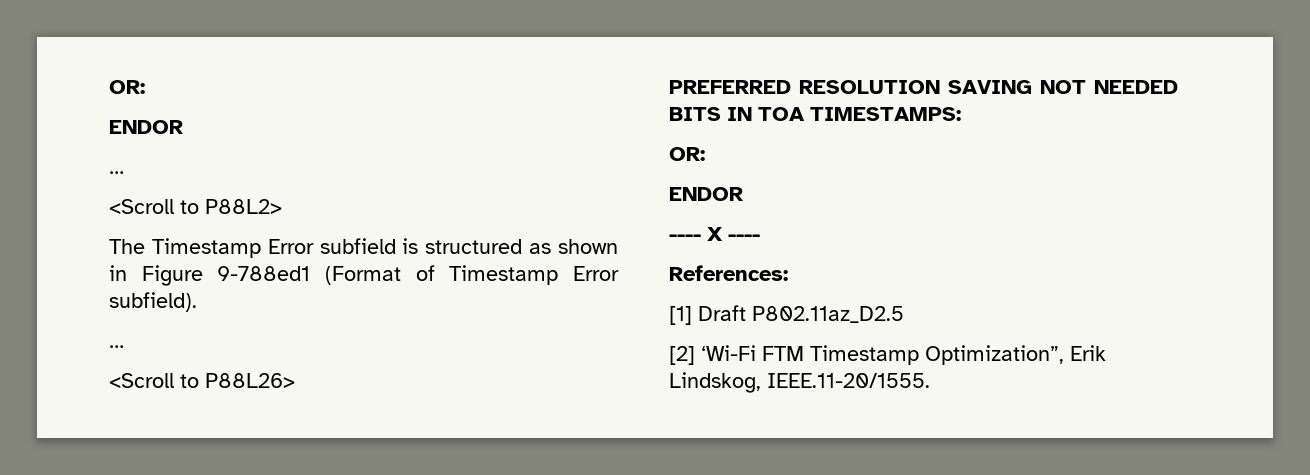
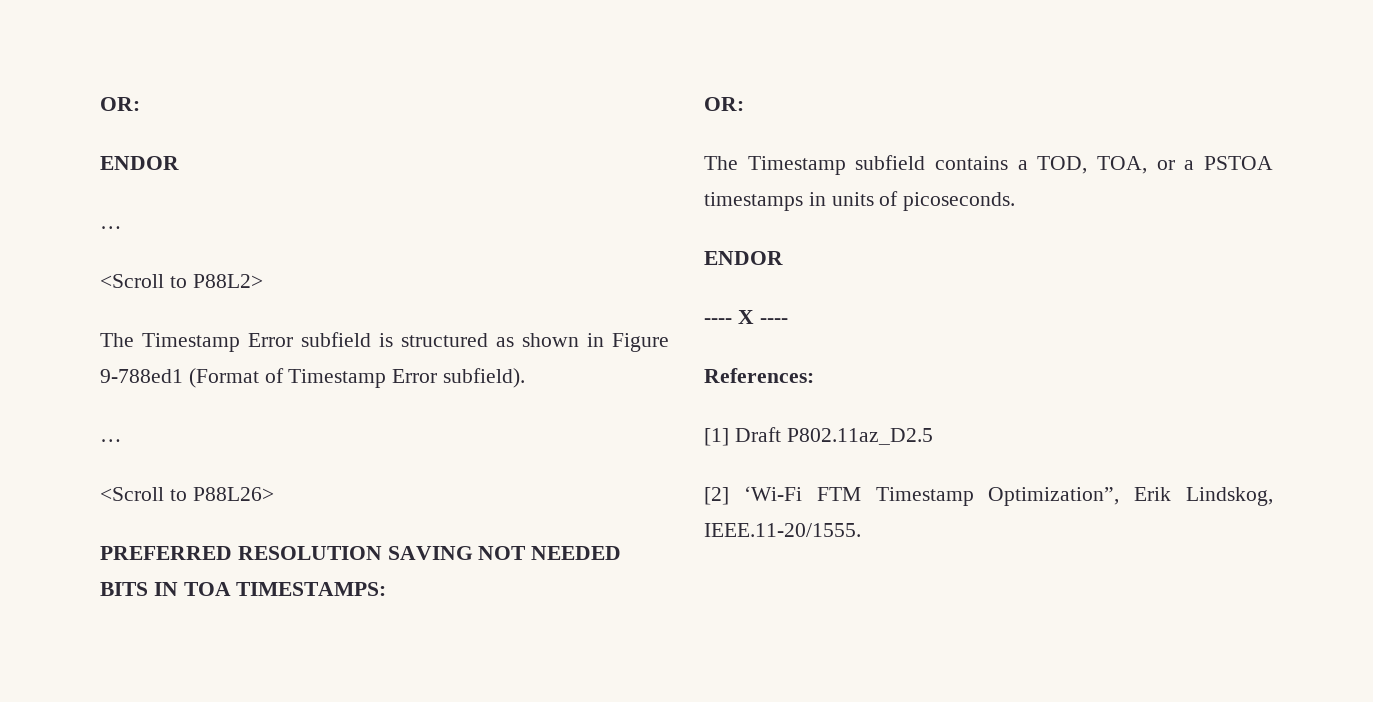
+ The Timestamp subfield contains a TOD, TOA, or a PSTOA timestamps in units of picoseconds.

